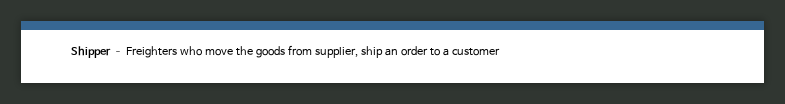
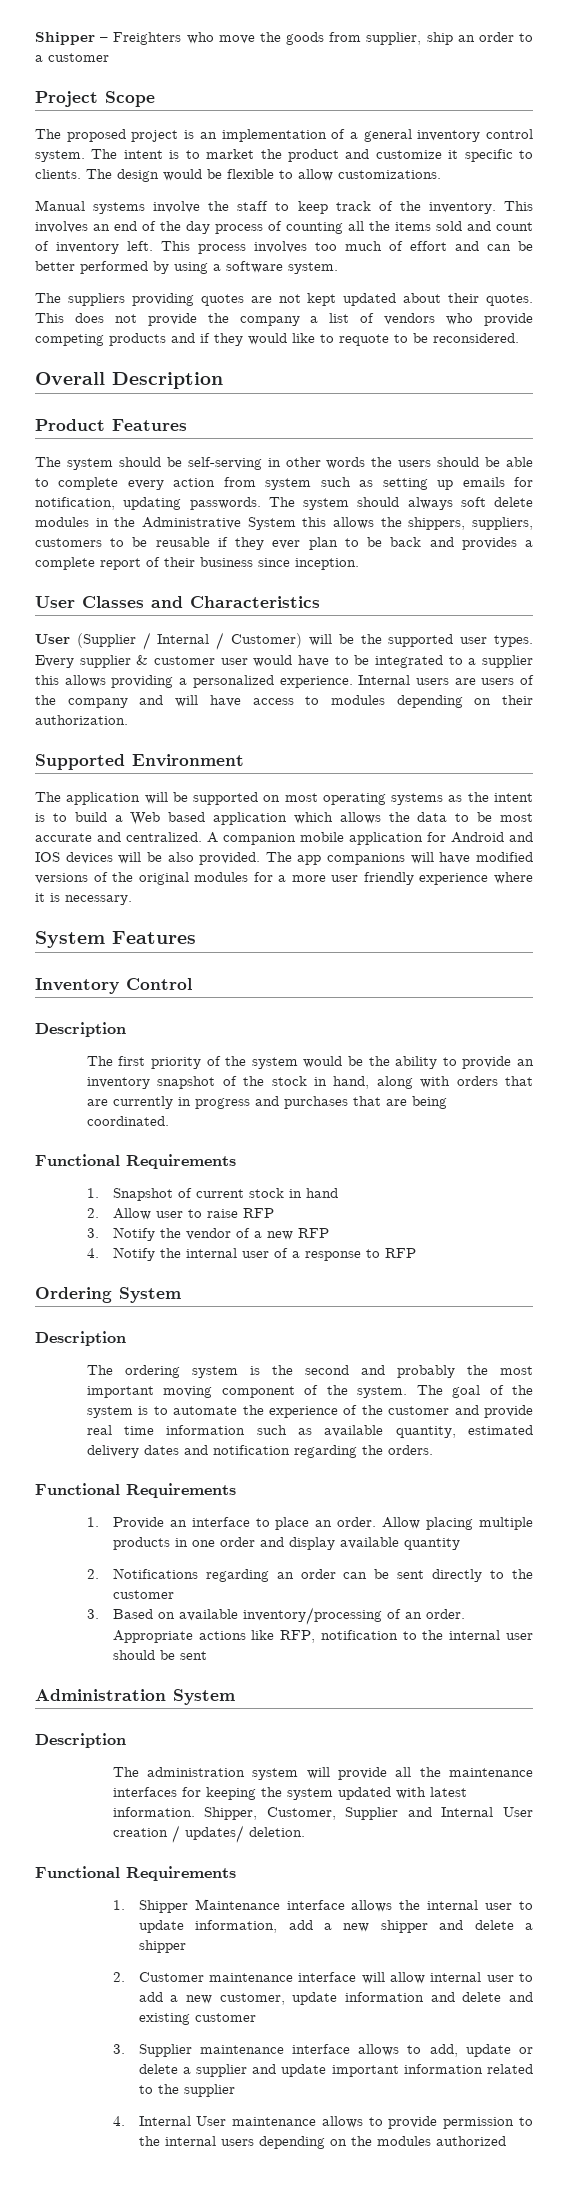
+ Project Scope
+ The proposed project is an implementation of a general inventory control system. The intent is to market the product and customize it specific to clients. The design would be flexible to allow customizations.
+ Manual systems involve the staff to keep track of the inventory. This involves an end of the day process of counting all the items sold and count of inventory left. This process involves too much of effort and can be better performed by using a software system.
+ The suppliers providing quotes are not kept updated about their quotes. This does not provide the company a list of vendors who provide competing products and if they would like to requote to be reconsidered.
+ Overall Description
+ Product Features
+ The system should be self-serving in other words the users should be able to complete every action from system such as setting up emails for notification, updating passwords. The system should always soft delete modules in the Administrative System this allows the shippers, suppliers, customers to be reusable if they ever plan to be back and provides a complete report of their business since inception.
+ User Classes and Characteristics
+ User (Supplier / Internal / Customer) will be the supported user types. Every supplier & customer user would have to be integrated to a supplier this allows providing a personalized experience. Internal users are users of the company and will have access to modules depending on their authorization.
+ Supported Environment
+ The application will be supported on most operating systems as the intent is to build a Web based application which allows the data to be most accurate and centralized. A companion mobile application for Android and IOS devices will be also provided. The app companions will have modified versions of the original modules for a more user friendly experience where it is necessary.
+ System Features
+ Inventory Control
+ Description
+ The first priority of the system would be the ability to provide an inventory snapshot of the stock in hand, along with orders that are currently in progress and purchases that are being coordinated.
+ Functional Requirements
+ 1. Snapshot of current stock in hand
+ 2. Allow user to raise RFP
+ 3. Notify the vendor of a new RFP
+ 4. Notify the internal user of a response to RFP
+ Ordering System
+ Description
+ The ordering system is the second and probably the most important moving component of the system. The goal of the system is to automate the experience of the customer and provide real time information such as available quantity, estimated delivery dates and notification regarding the orders.
+ Functional Requirements
+ 1. Provide an interface to place an order. Allow placing multiple products in one order and display available quantity
+ 2. Notifications regarding an order can be sent directly to the customer
+ 3. Based on available inventory/processing of an order. Appropriate actions like RFP, notification to the internal user should be sent
+ Administration System
+ Description
+ The administration system will provide all the maintenance interfaces for keeping the system updated with latest information. Shipper, Customer, Supplier and Internal User creation / updates/ deletion.
+ Functional Requirements
+ 1. Shipper Maintenance interface allows the internal user to update information, add a new shipper and delete a shipper
+ 2. Customer maintenance interface will allow internal user to add a new customer, update information and delete and existing customer
+ 3. Supplier maintenance interface allows to add, update or delete a supplier and update important information related to the supplier
+ 4. Internal User maintenance allows to provide permission to the internal users depending on the modules authorized

